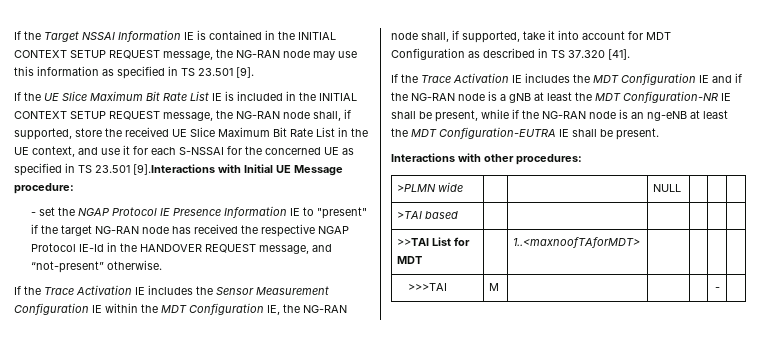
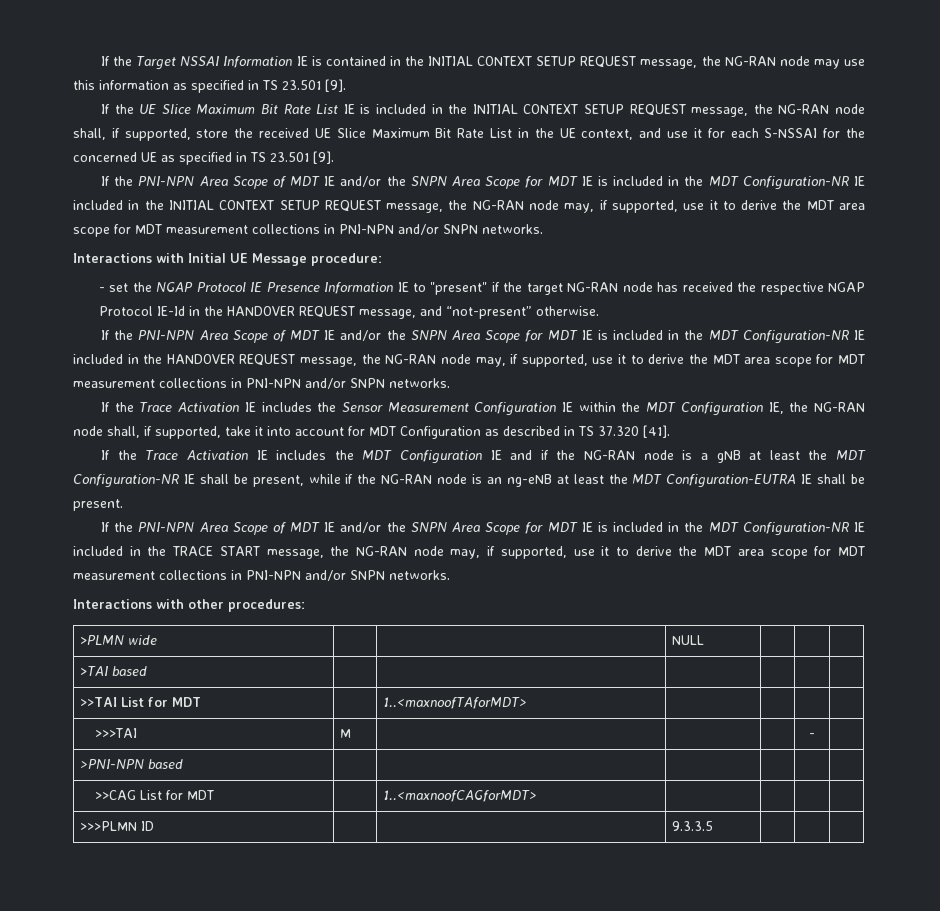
- If the UE Slice Maximum Bit Rate List IE is included in the INITIAL CONTEXT SETUP REQUEST message, the NG-RAN node shall, if supported, store the received UE Slice Maximum Bit Rate List in the UE context, and use it for each S-NSSAI for the concerned UE as specified in TS 23.501 [9].Interactions with Initial UE Message procedure:
+ If the UE Slice Maximum Bit Rate List IE is included in the INITIAL CONTEXT SETUP REQUEST message, the NG-RAN node shall, if supported, store the received UE Slice Maximum Bit Rate List in the UE context, and use it for each S-NSSAI for the concerned UE as specified in TS 23.501 [9].
+ If the PNI-NPN Area Scope of MDT IE and/or the SNPN Area Scope for MDT IE is included in the MDT Configuration-NR IE included in the INITIAL CONTEXT SETUP REQUEST message, the NG-RAN node may, if supported, use it to derive the MDT area scope for MDT measurement collections in PNI-NPN and/or SNPN networks.
+ Interactions with Initial UE Message procedure:
+ If the PNI-NPN Area Scope of MDT IE and/or the SNPN Area Scope for MDT IE is included in the MDT Configuration-NR IE included in the HANDOVER REQUEST message, the NG-RAN node may, if supported, use it to derive the MDT area scope for MDT measurement collections in PNI-NPN and/or SNPN networks.
+ If the PNI-NPN Area Scope of MDT IE and/or the SNPN Area Scope for MDT IE is included in the MDT Configuration-NR IE included in the TRACE START message, the NG-RAN node may, if supported, use it to derive the MDT area scope for MDT measurement collections in PNI-NPN and/or SNPN networks.
+ >PNI-NPN based | | | | | |
+ >>CAG List for MDT | | 1..<maxnoofCAGforMDT> | | | |
+ >>>PLMN ID | | | 9.3.3.5 | | |

